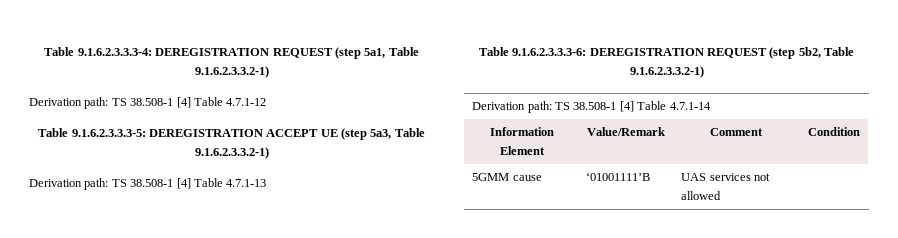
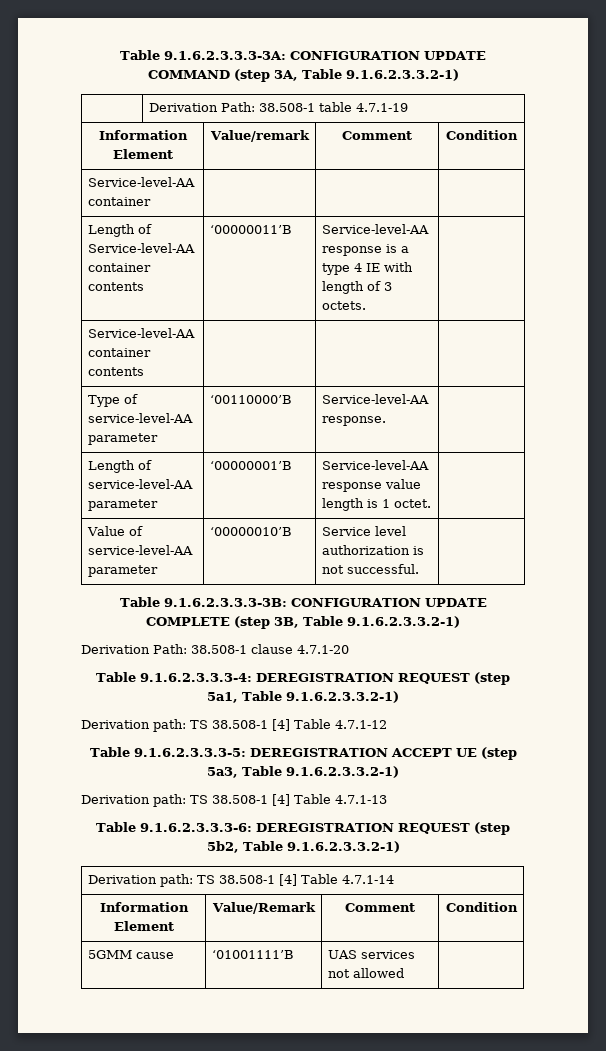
+ Table 9.1.6.2.3.3.3-3A: CONFIGURATION UPDATE COMMAND (step 3A, Table 9.1.6.2.3.3.2-1)
+ | Derivation Path: 38.508-1 table 4.7.1-19
+ Information Element | Value/remark | Comment | Condition
+ Service-level-AA container | | |
+ Length of Service-level-AA container contents | ‘00000011’B | Service-level-AA response is a type 4 IE with length of 3 octets. |
+ Service-level-AA container contents | | |
+ Type of service-level-AA parameter | ‘00110000’B | Service-level-AA response. |
+ Length of service-level-AA parameter | ‘00000001’B | Service-level-AA response value length is 1 octet. |
+ Value of service-level-AA parameter | ‘00000010’B | Service level authorization is not successful. |
+ Table 9.1.6.2.3.3.3-3B: CONFIGURATION UPDATE COMPLETE (step 3B, Table 9.1.6.2.3.3.2-1)
+ Derivation Path: 38.508-1 clause 4.7.1-20

